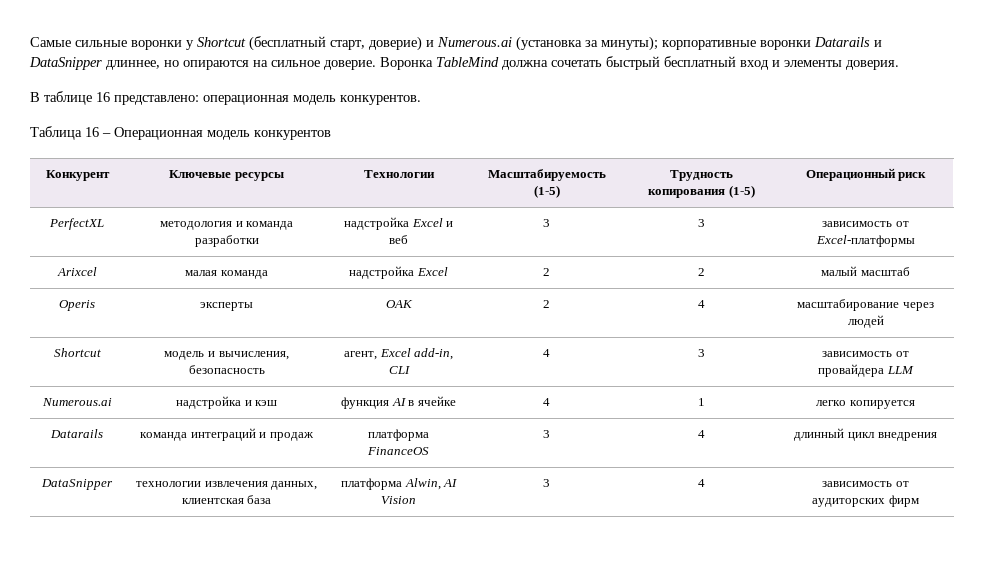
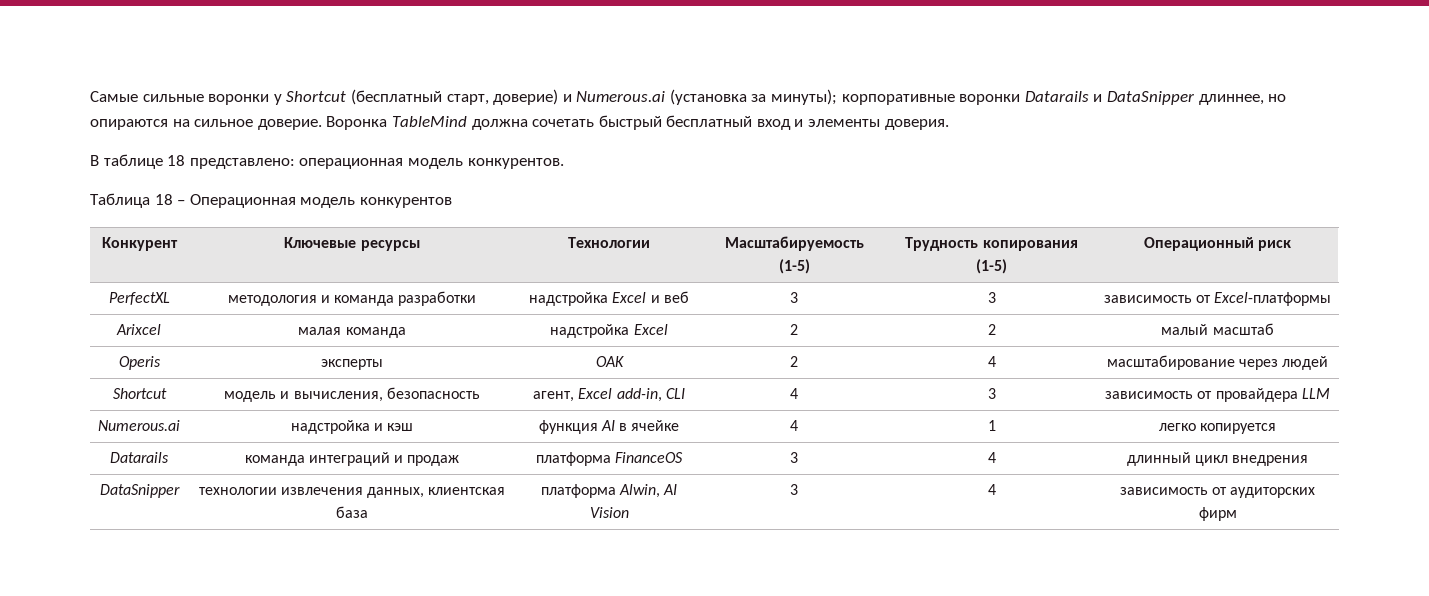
- В таблице 16 представлено: операционная модель конкурентов.
+ В таблице 18 представлено: операционная модель конкурентов.
- Таблица 16 – Операционная модель конкурентов
+ Таблица 18 – Операционная модель конкурентов

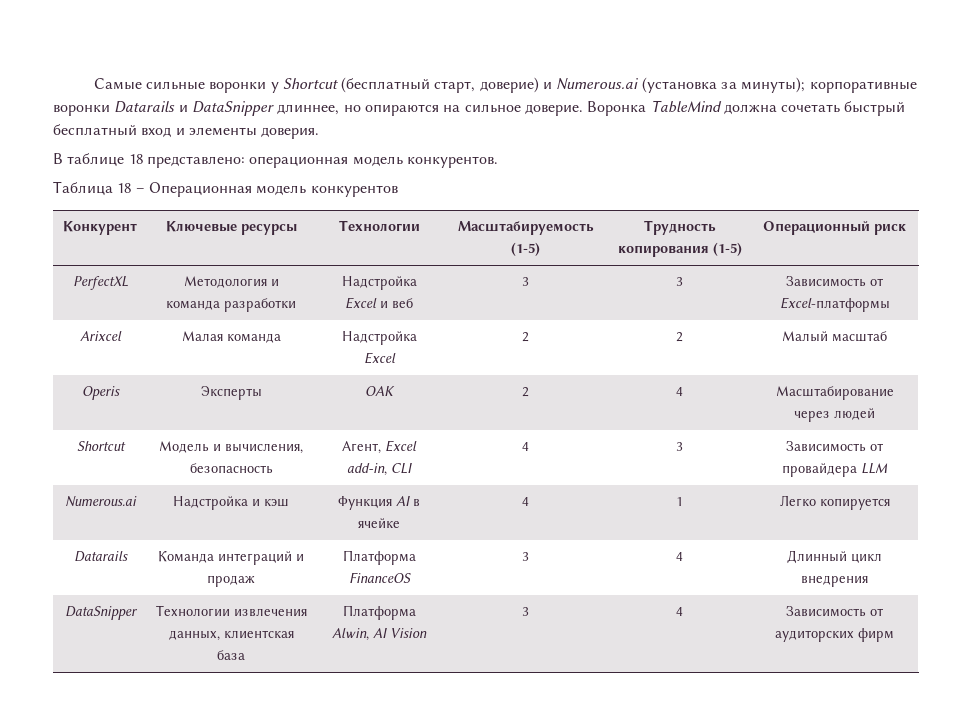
- PerfectXL | методология и команда разработки | надстройка Excel и веб | 3 | 3 | зависимость от Excel-платформы
+ PerfectXL | Методология и команда разработки | Надстройка Excel и веб | 3 | 3 | Зависимость от Excel-платформы
- Arixcel | малая команда | надстройка Excel | 2 | 2 | малый масштаб
+ Arixcel | Малая команда | Надстройка Excel | 2 | 2 | Малый масштаб
- Operis | эксперты | OAK | 2 | 4 | масштабирование через людей
+ Operis | Эксперты | OAK | 2 | 4 | Масштабирование через людей
- Shortcut | модель и вычисления, безопасность | агент, Excel add-in, CLI | 4 | 3 | зависимость от провайдера LLM
+ Shortcut | Модель и вычисления, безопасность | Агент, Excel add-in, CLI | 4 | 3 | Зависимость от провайдера LLM
- Numerous.ai | надстройка и кэш | функция AI в ячейке | 4 | 1 | легко копируется
+ Numerous.ai | Надстройка и кэш | Функция AI в ячейке | 4 | 1 | Легко копируется
- Datarails | команда интеграций и продаж | платформа FinanceOS | 3 | 4 | длинный цикл внедрения
+ Datarails | Команда интеграций и продаж | Платформа FinanceOS | 3 | 4 | Длинный цикл внедрения
- DataSnipper | технологии извлечения данных, клиентская база | платформа Alwin, AI Vision | 3 | 4 | зависимость от аудиторских фирм
+ DataSnipper | Технологии извлечения данных, клиентская база | Платформа Alwin, AI Vision | 3 | 4 | Зависимость от аудиторских фирм

